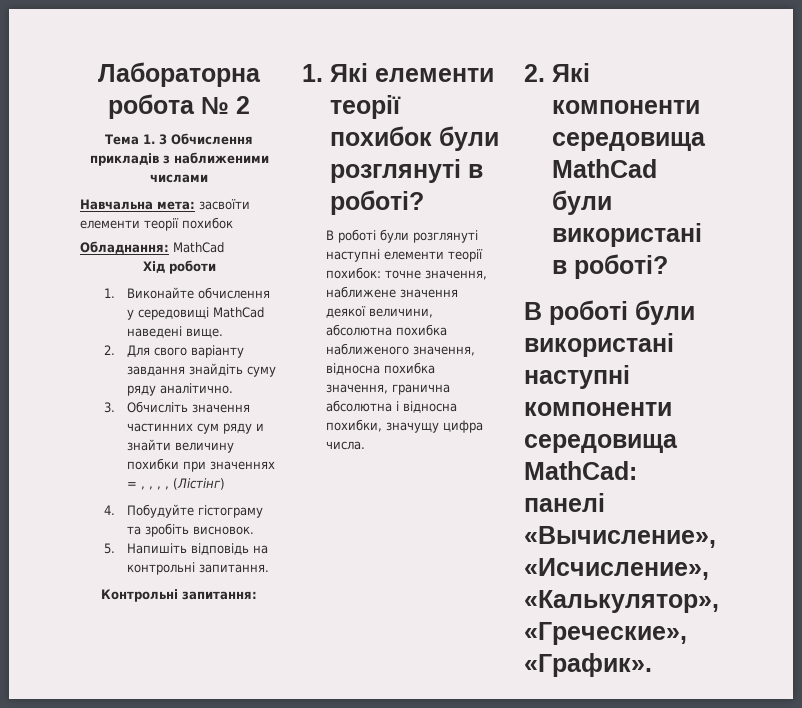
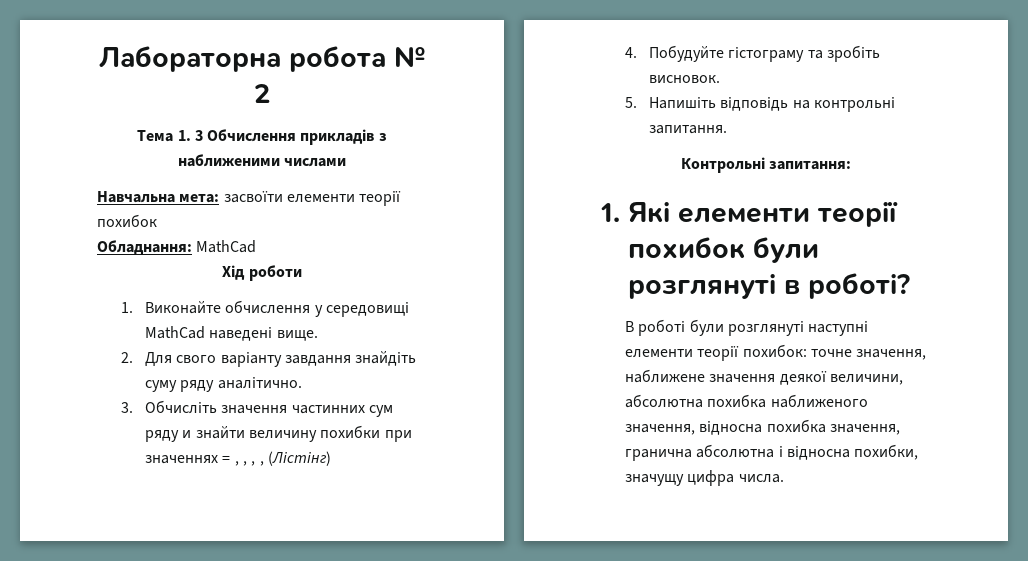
- 2. Які компоненти середовища MathCad були використані в роботі?
- В роботі були використані наступні компоненти середовища MathCad: панелі «Вычисление», «Исчисление», «Калькулятор», «Греческие», «График».

